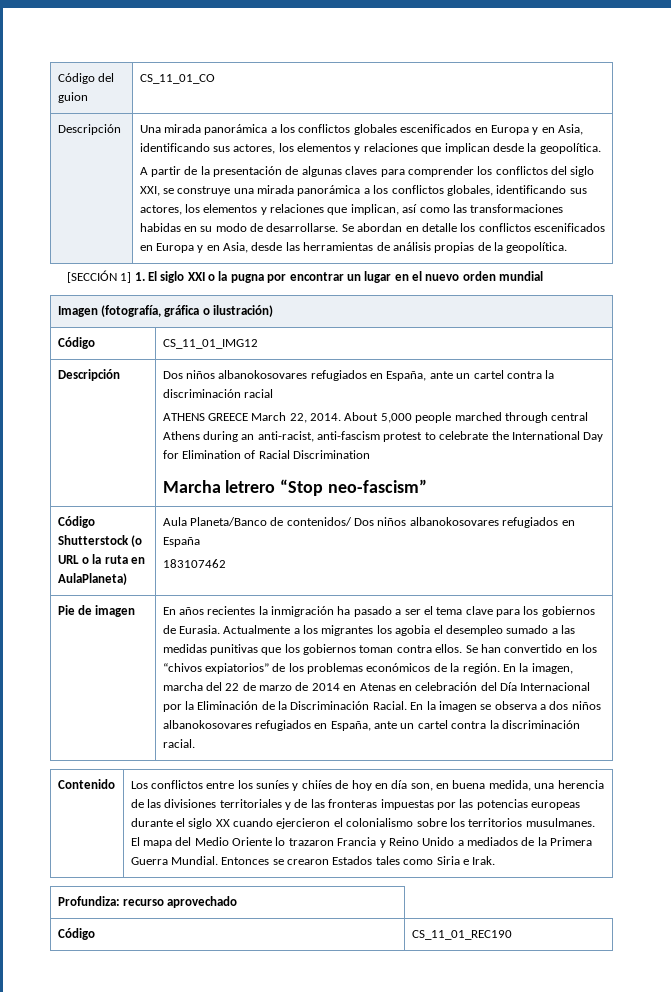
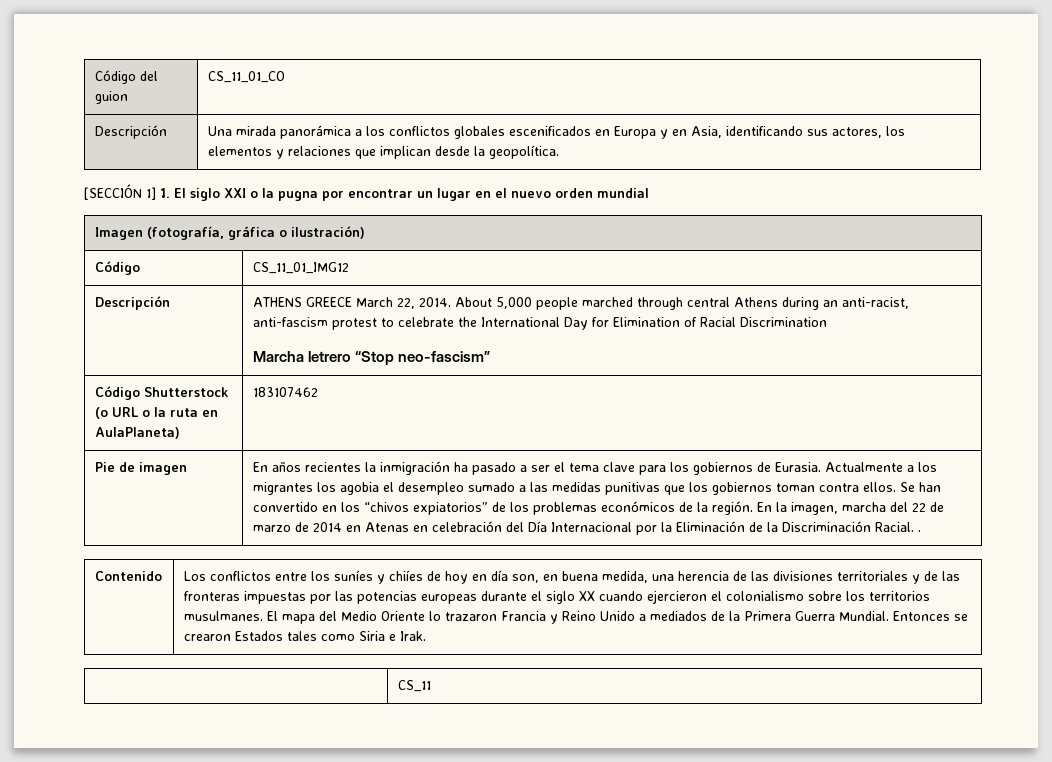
- A partir de la presentación de algunas claves para comprender los conflictos del siglo XXI, se construye una mirada panorámica a los conflictos globales, identificando sus actores, los elementos y relaciones que implican, así como las transformaciones habidas en su modo de desarrollarse. Se abordan en detalle los conflictos escenificados en Europa y en Asia, desde las herramientas de análisis propias de la geopolítica.
- Dos niños albanokosovares refugiados en España, ante un cartel contra la discriminación racial
- Código Shutterstock (o URL o la ruta en AulaPlaneta) | Aula Planeta/Banco de contenidos/ Dos niños albanokosovares refugiados en España
- 183107462
+ Código Shutterstock (o URL o la ruta en AulaPlaneta) | 183107462
- En la imagen, marcha del 22 de marzo de 2014 en Atenas en celebración del Día Internacional por la Eliminación de la Discriminación Racial. En la imagen se observa a dos niños albanokosovares refugiados en España, ante un cartel contra la discriminación racial.
+ En la imagen, marcha del 22 de marzo de 2014 en Atenas en celebración del Día Internacional por la Eliminación de la Discriminación Racial. .
- Profundiza: recurso aprovechado
- Código | CS_11_01_REC190
+ | CS_11

